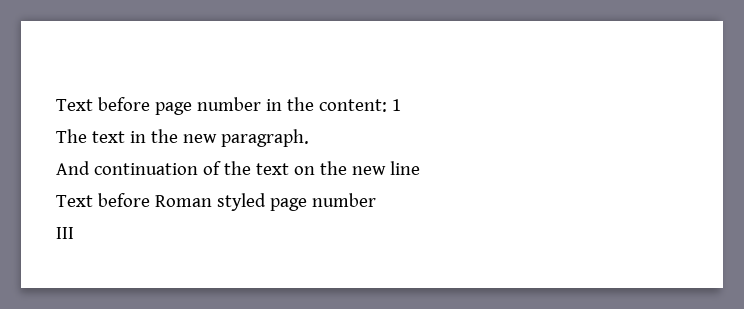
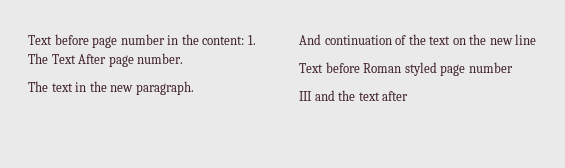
- Text before page number in the content: 1
+ Text before page number in the content: 1. The Text After page number.
- III
+ III and the text after

